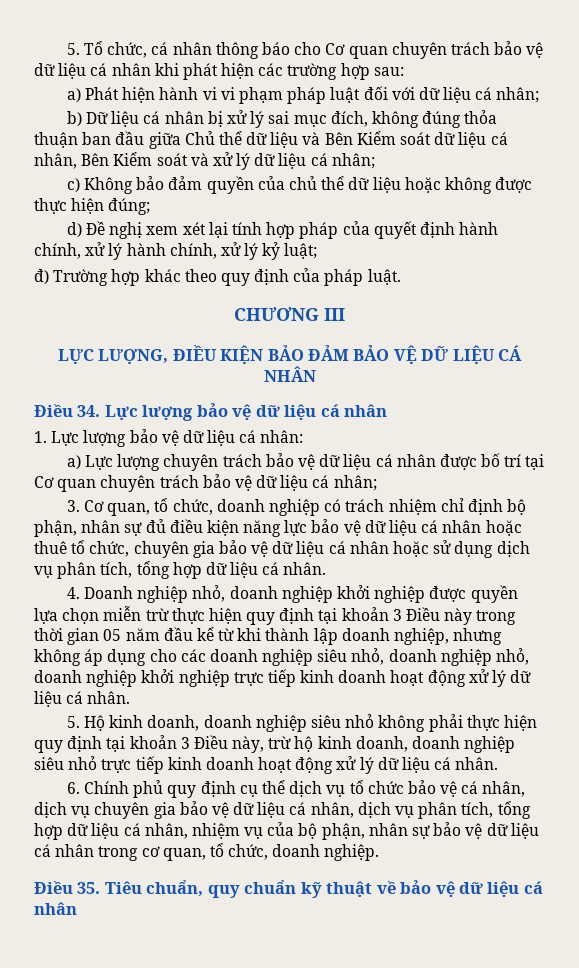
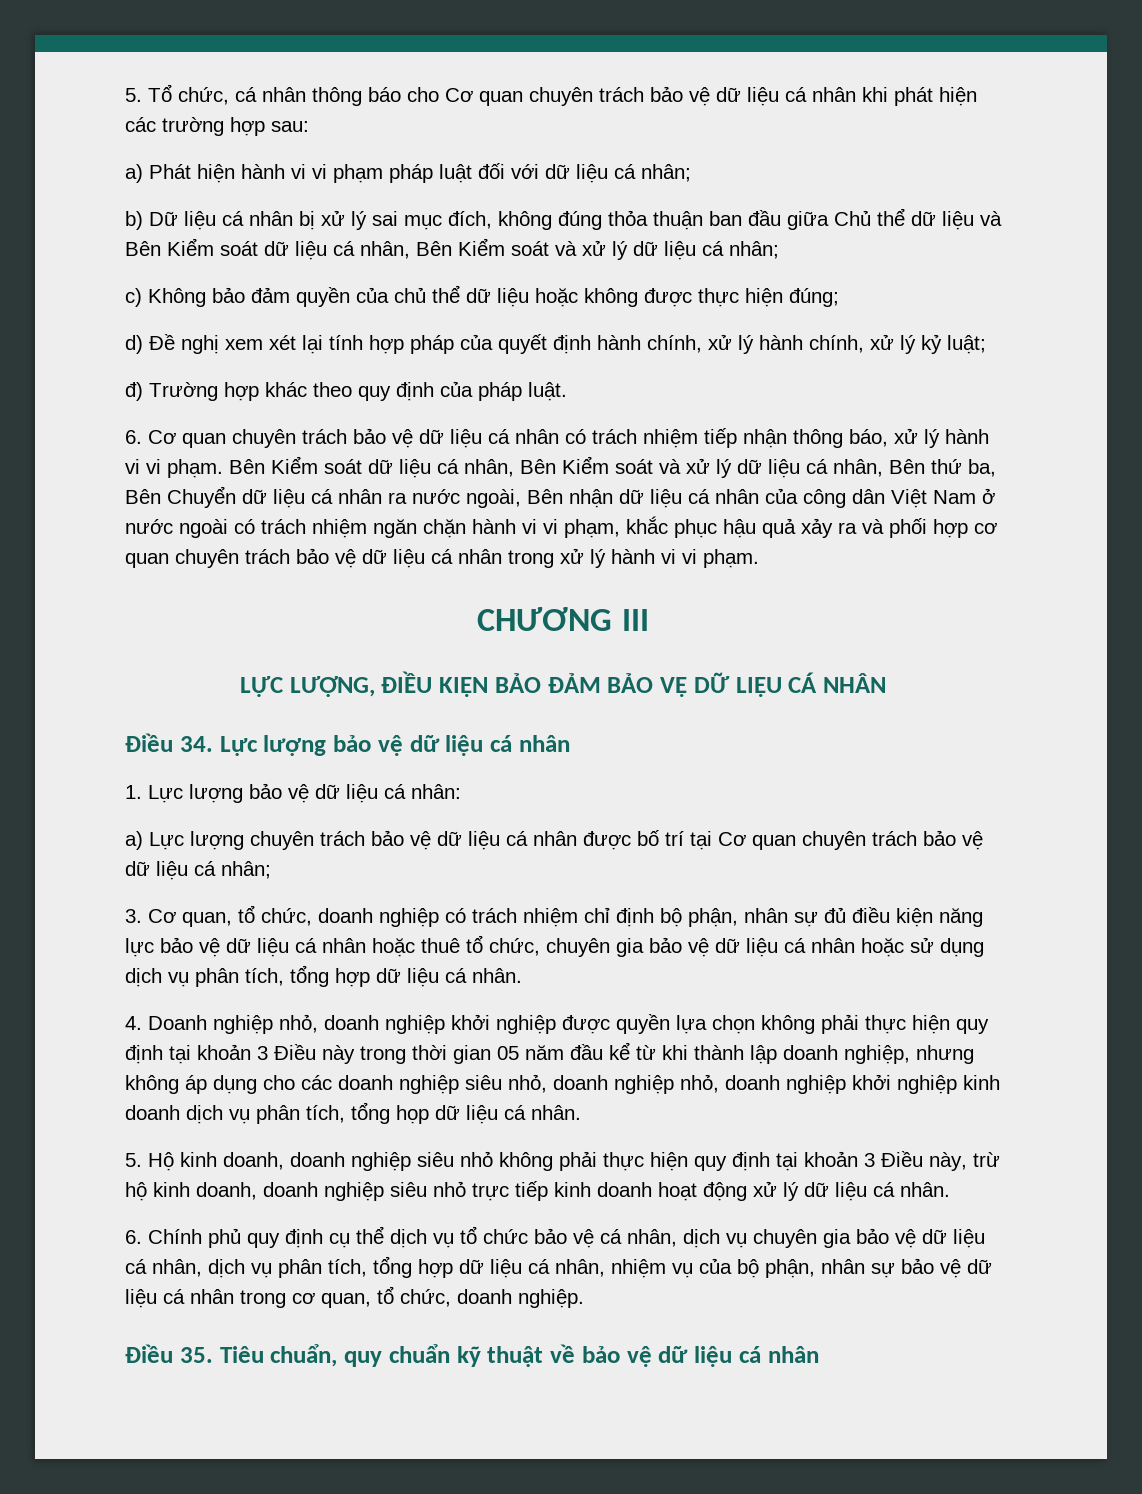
+ 6. Cơ quan chuyên trách bảo vệ dữ liệu cá nhân có trách nhiệm tiếp nhận thông báo, xử lý hành vi vi phạm. Bên Kiểm soát dữ liệu cá nhân, Bên Kiểm soát và xử lý dữ liệu cá nhân, Bên thứ ba, Bên Chuyển dữ liệu cá nhân ra nước ngoài, Bên nhận dữ liệu cá nhân của công dân Việt Nam ở nước ngoài có trách nhiệm ngăn chặn hành vi vi phạm, khắc phục hậu quả xảy ra và phối hợp cơ quan chuyên trách bảo vệ dữ liệu cá nhân trong xử lý hành vi vi phạm.
- 4. Doanh nghiệp nhỏ, doanh nghiệp khởi nghiệp được quyền lựa chọn miễn trừ thực hiện quy định tại khoản 3 Điều này trong thời gian 05 năm đầu kể từ khi thành lập doanh nghiệp, nhưng không áp dụng cho các doanh nghiệp siêu nhỏ, doanh nghiệp nhỏ, doanh nghiệp khởi nghiệp trực tiếp kinh doanh hoạt động xử lý dữ liệu cá nhân.
+ 4. Doanh nghiệp nhỏ, doanh nghiệp khởi nghiệp được quyền lựa chọn không phải thực hiện quy định tại khoản 3 Điều này trong thời gian 05 năm đầu kể từ khi thành lập doanh nghiệp, nhưng không áp dụng cho các doanh nghiệp siêu nhỏ, doanh nghiệp nhỏ, doanh nghiệp khởi nghiệp kinh doanh dịch vụ phân tích, tổng họp dữ liệu cá nhân.

